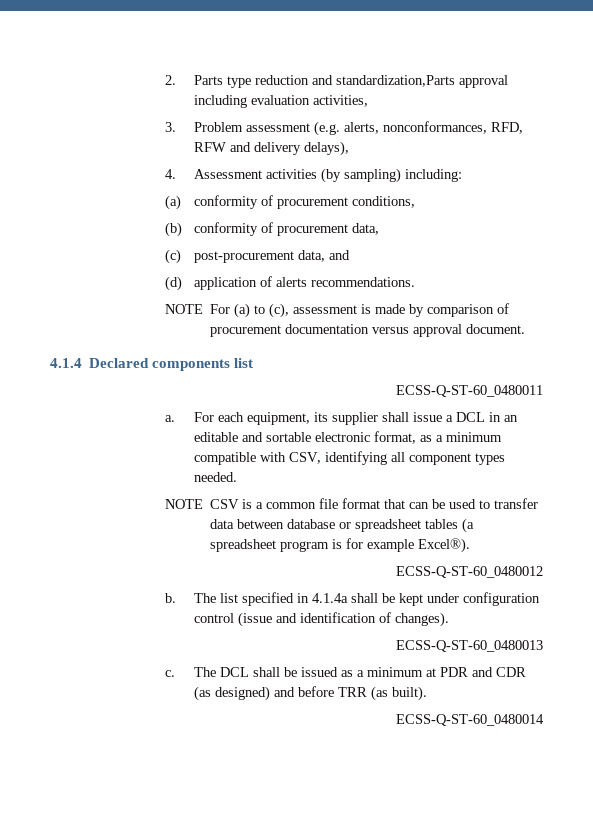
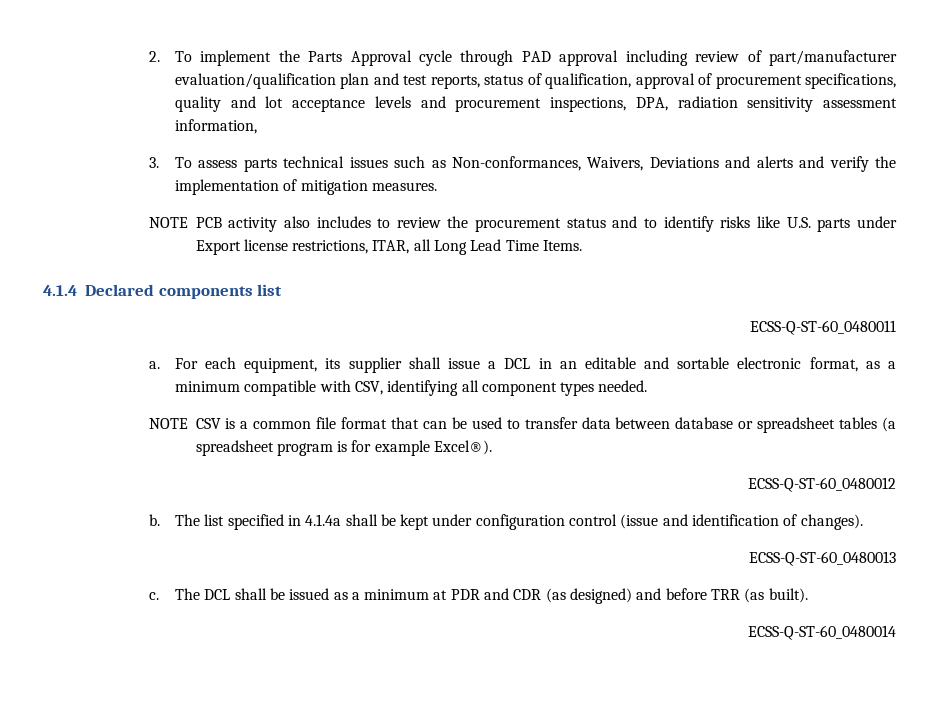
- 2. Parts type reduction and standardization,Parts approval including evaluation activities,
- 3. Problem assessment (e.g. alerts, nonconformances, RFD, RFW and delivery delays),
- 4. Assessment activities (by sampling) including:
- (a) conformity of procurement conditions,
- (b) conformity of procurement data,
- (c) post-procurement data, and
- (d) application of alerts recommendations.
- NOTE For (a) to (c), assessment is made by comparison of procurement documentation versus approval document.
+ 2. To implement the Parts Approval cycle through PAD approval including review of part/manufacturer evaluation/qualification plan and test reports, status of qualification, approval of procurement specifications, quality and lot acceptance levels and procurement inspections, DPA, radiation sensitivity assessment information,
+ 3. To assess parts technical issues such as Non-conformances, Waivers, Deviations and alerts and verify the implementation of mitigation measures.
+ NOTE PCB activity also includes to review the procurement status and to identify risks like U.S. parts under Export license restrictions, ITAR, all Long Lead Time Items.

